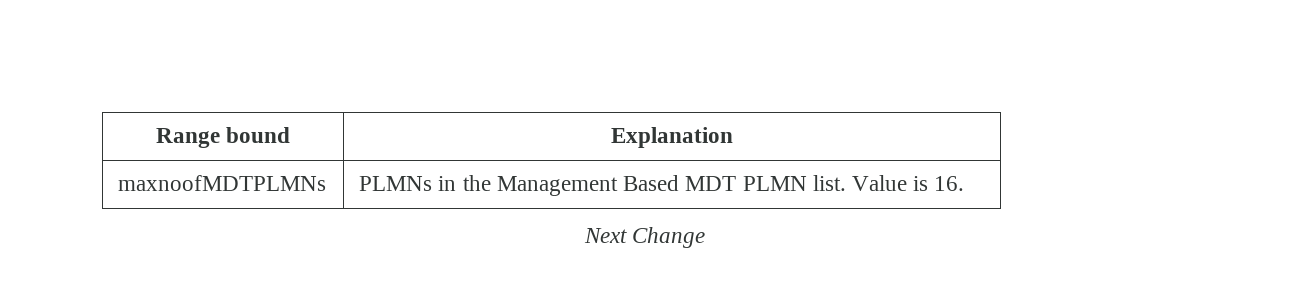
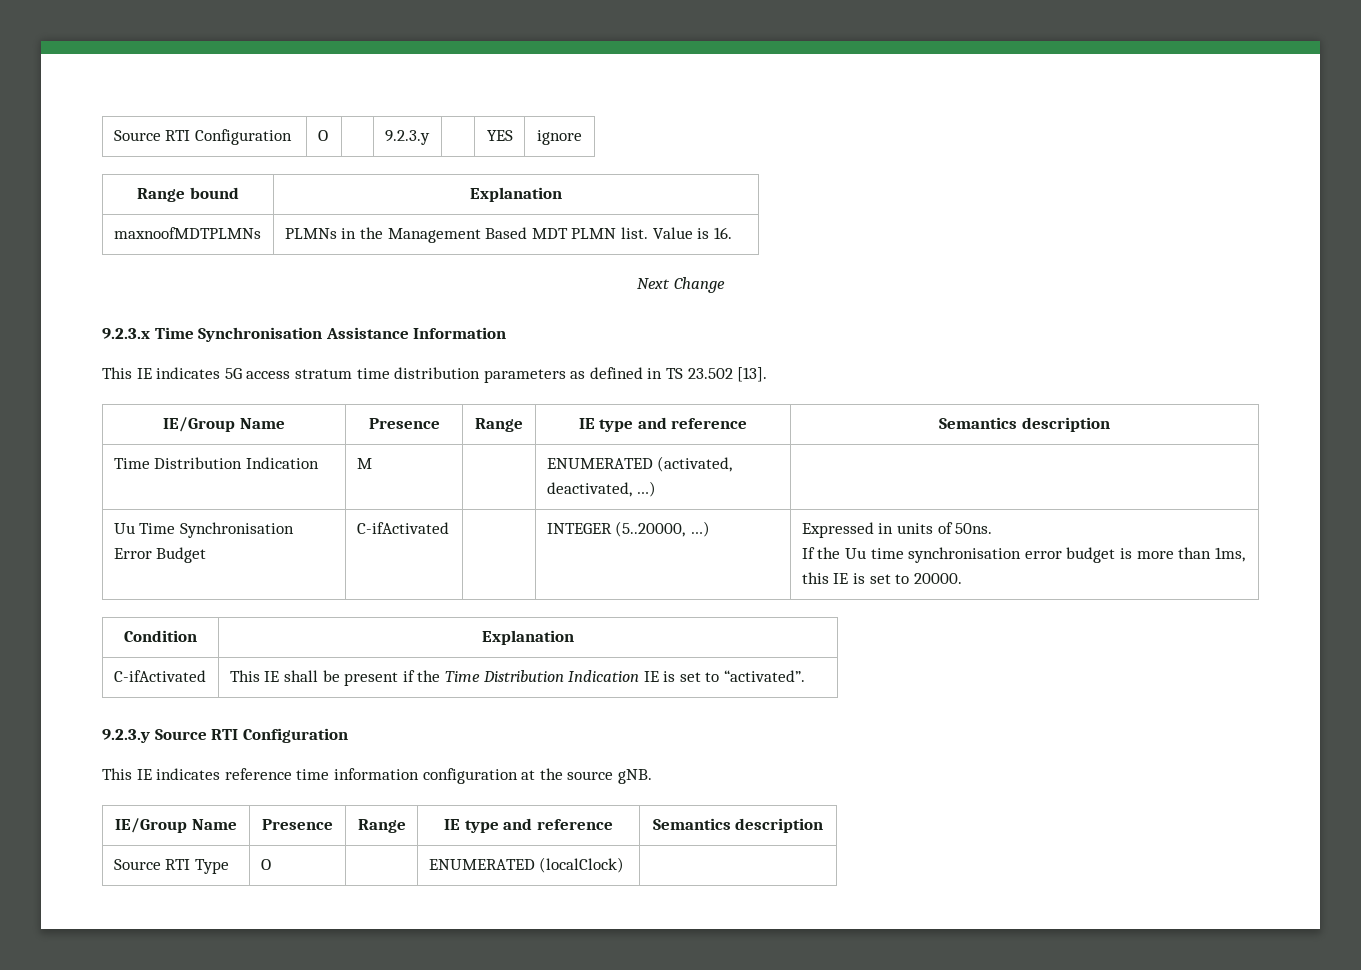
+ Source RTI Configuration | O | | 9.2.3.y | | YES | ignore
+ 9.2.3.x Time Synchronisation Assistance Information
+ This IE indicates 5G access stratum time distribution parameters as defined in TS 23.502 [13].
+ IE/Group Name | Presence | Range | IE type and reference | Semantics description
+ Time Distribution Indication | M | | ENUMERATED (activated, deactivated, …) |
+ Uu Time Synchronisation Error Budget | C-ifActivated | | INTEGER (5..20000, …) | Expressed in units of 50ns.
+ If the Uu time synchronisation error budget is more than 1ms, this IE is set to 20000.
+ Condition | Explanation
+ C-ifActivated | This IE shall be present if the Time Distribution Indication IE is set to “activated”.
+ 9.2.3.y Source RTI Configuration
+ This IE indicates reference time information configuration at the source gNB.
+ IE/Group Name | Presence | Range | IE type and reference | Semantics description
+ Source RTI Type | O | | ENUMERATED (localClock) |

